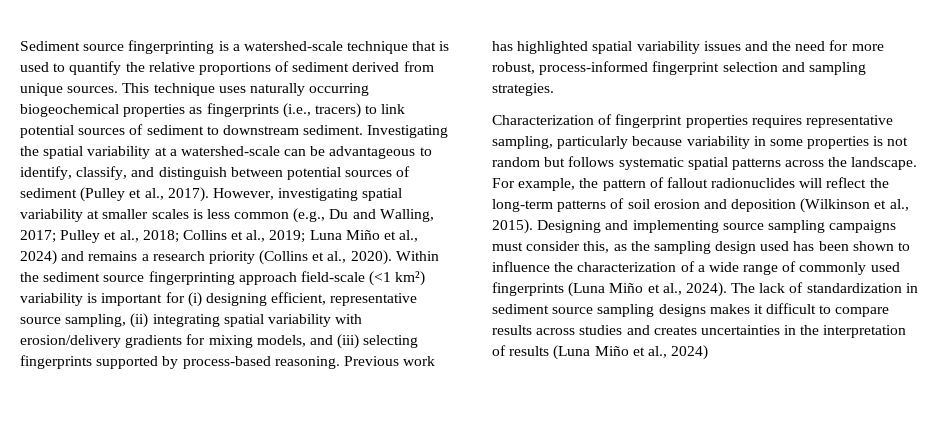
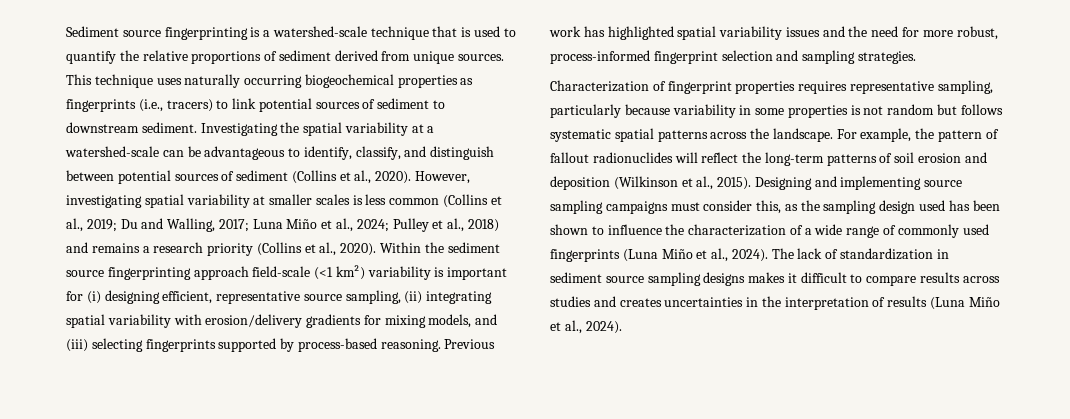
- Investigating the spatial variability at a watershed-scale can be advantageous to identify, classify, and distinguish between potential sources of sediment (Pulley et al., 2017).
+ Investigating the spatial variability at a watershed-scale can be advantageous to identify, classify, and distinguish between potential sources of sediment (Collins et al., 2020).
- However, investigating spatial variability at smaller scales is less common (e.g., Du and Walling, 2017; Pulley et al., 2018; Collins et al., 2019; Luna Miño et al., 2024) and remains a research priority (Collins et al., 2020).
+ However, investigating spatial variability at smaller scales is less common (Collins et al., 2019; Du and Walling, 2017; Luna Miño et al., 2024; Pulley et al., 2018) and remains a research priority (Collins et al., 2020).
- The lack of standardization in sediment source sampling designs makes it difficult to compare results across studies and creates uncertainties in the interpretation of results (Luna Miño et al., 2024)
+ The lack of standardization in sediment source sampling designs makes it difficult to compare results across studies and creates uncertainties in the interpretation of results (Luna Miño et al., 2024).

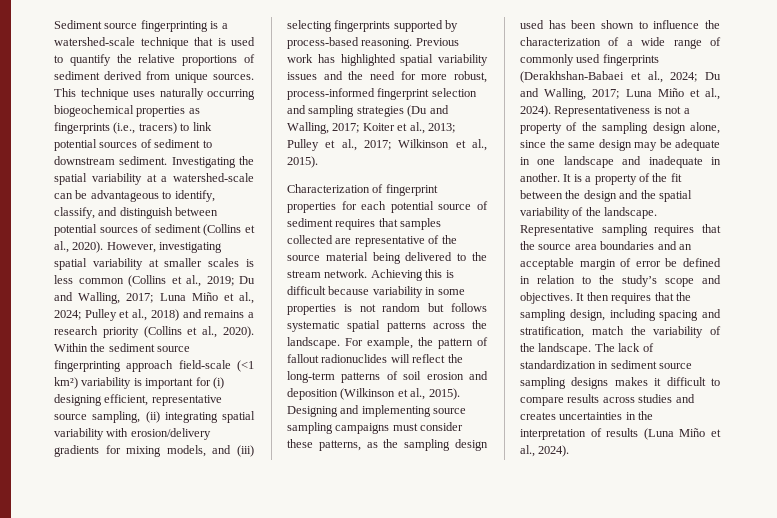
- Previous work has highlighted spatial variability issues and the need for more robust, process-informed fingerprint selection and sampling strategies.
- Characterization of fingerprint properties requires representative sampling, particularly because variability in some properties is not random but follows systematic spatial patterns across the landscape.
+ Previous work has highlighted spatial variability issues and the need for more robust, process-informed fingerprint selection and sampling strategies (Du and Walling, 2017; Koiter et al., 2013; Pulley et al., 2017; Wilkinson et al., 2015).
+ Characterization of fingerprint properties for each potential source of sediment requires that samples collected are representative of the source material being delivered to the stream network. Achieving this is difficult because variability in some properties is not random but follows systematic spatial patterns across the landscape.
- Designing and implementing source sampling campaigns must consider this, as the sampling design used has been shown to influence the characterization of a wide range of commonly used fingerprints (Luna Miño et al., 2024).
+ Designing and implementing source sampling campaigns must consider these patterns, as the sampling design used has been shown to influence the characterization of a wide range of commonly used fingerprints (Derakhshan-Babaei et al., 2024; Du and Walling, 2017; Luna Miño et al., 2024). Representativeness is not a property of the sampling design alone, since the same design may be adequate in one landscape and inadequate in another. It is a property of the fit between the design and the spatial variability of the landscape. Representative sampling requires that the source area boundaries and an acceptable margin of error be defined in relation to the study’s scope and objectives. It then requires that the sampling design, including spacing and stratification, match the variability of the landscape.

